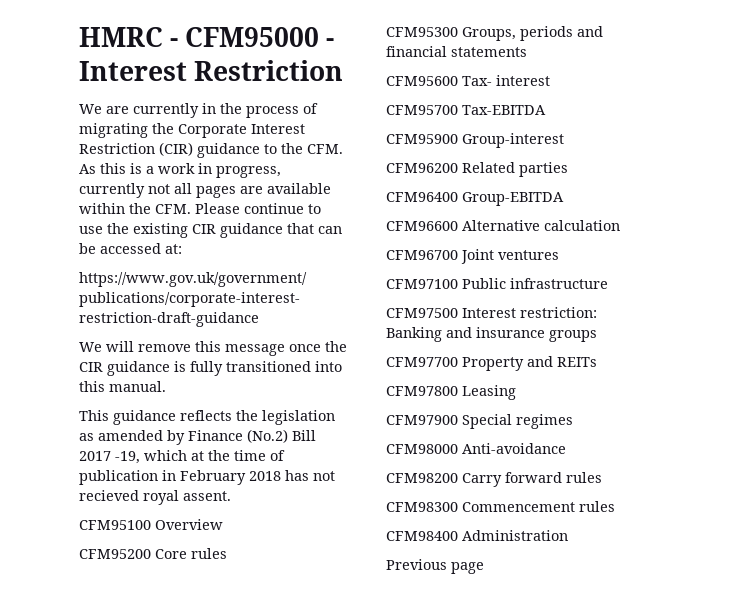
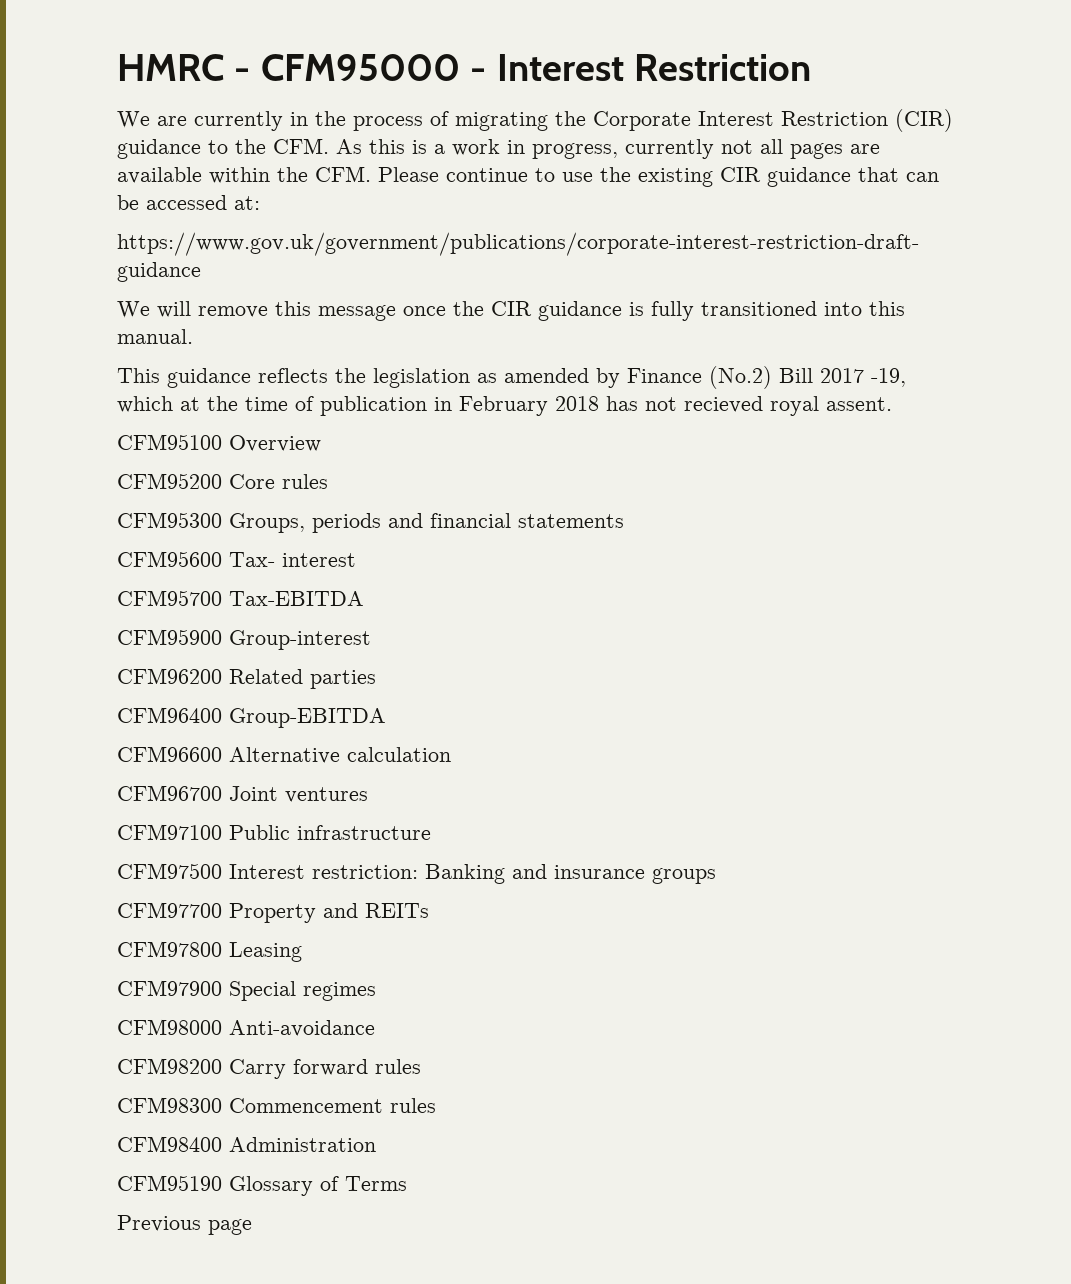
+ CFM95190 Glossary of Terms

